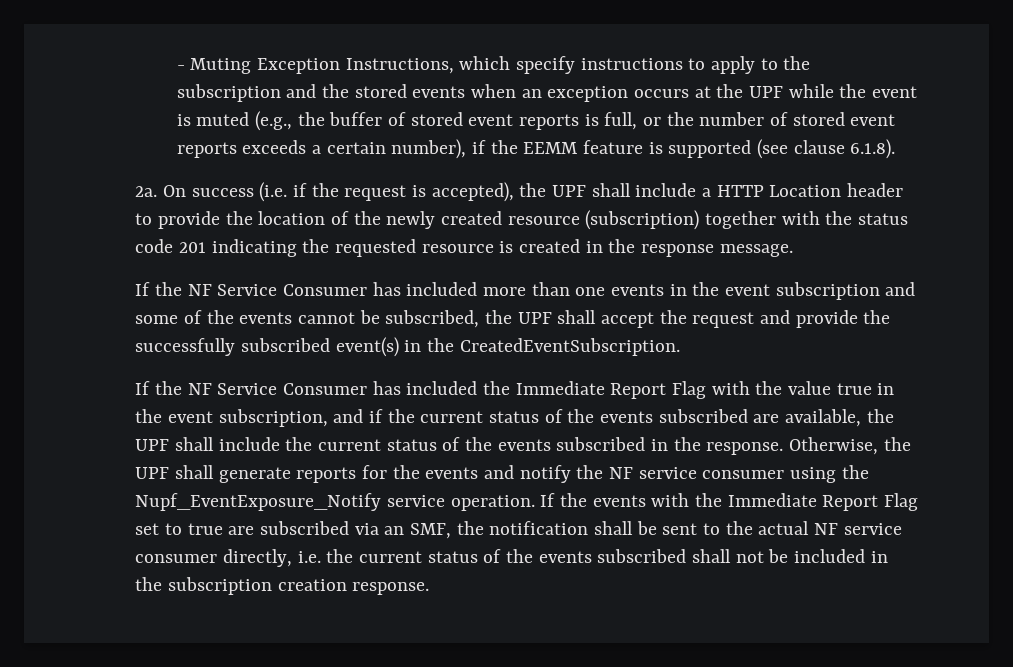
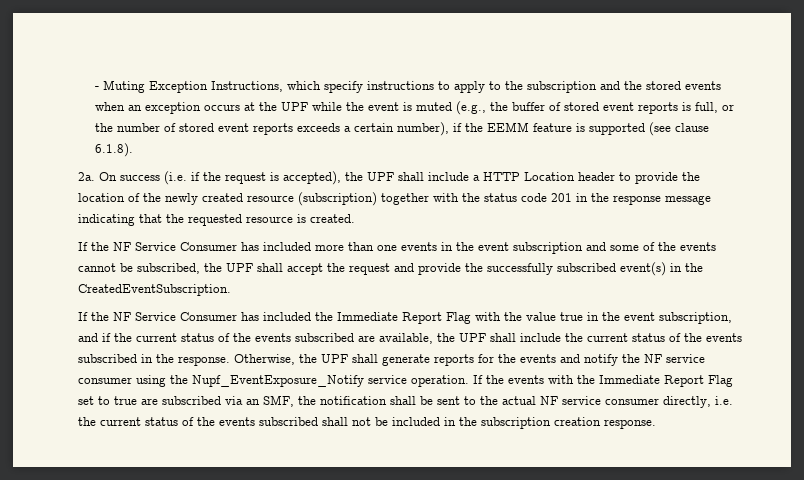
- On success (i.e. if the request is accepted), the UPF shall include a HTTP Location header to provide the location of the newly created resource (subscription) together with the status code 201 indicating the requested resource is created in the response message.
+ On success (i.e. if the request is accepted), the UPF shall include a HTTP Location header to provide the location of the newly created resource (subscription) together with the status code 201 in the response message indicating that the requested resource is created.

